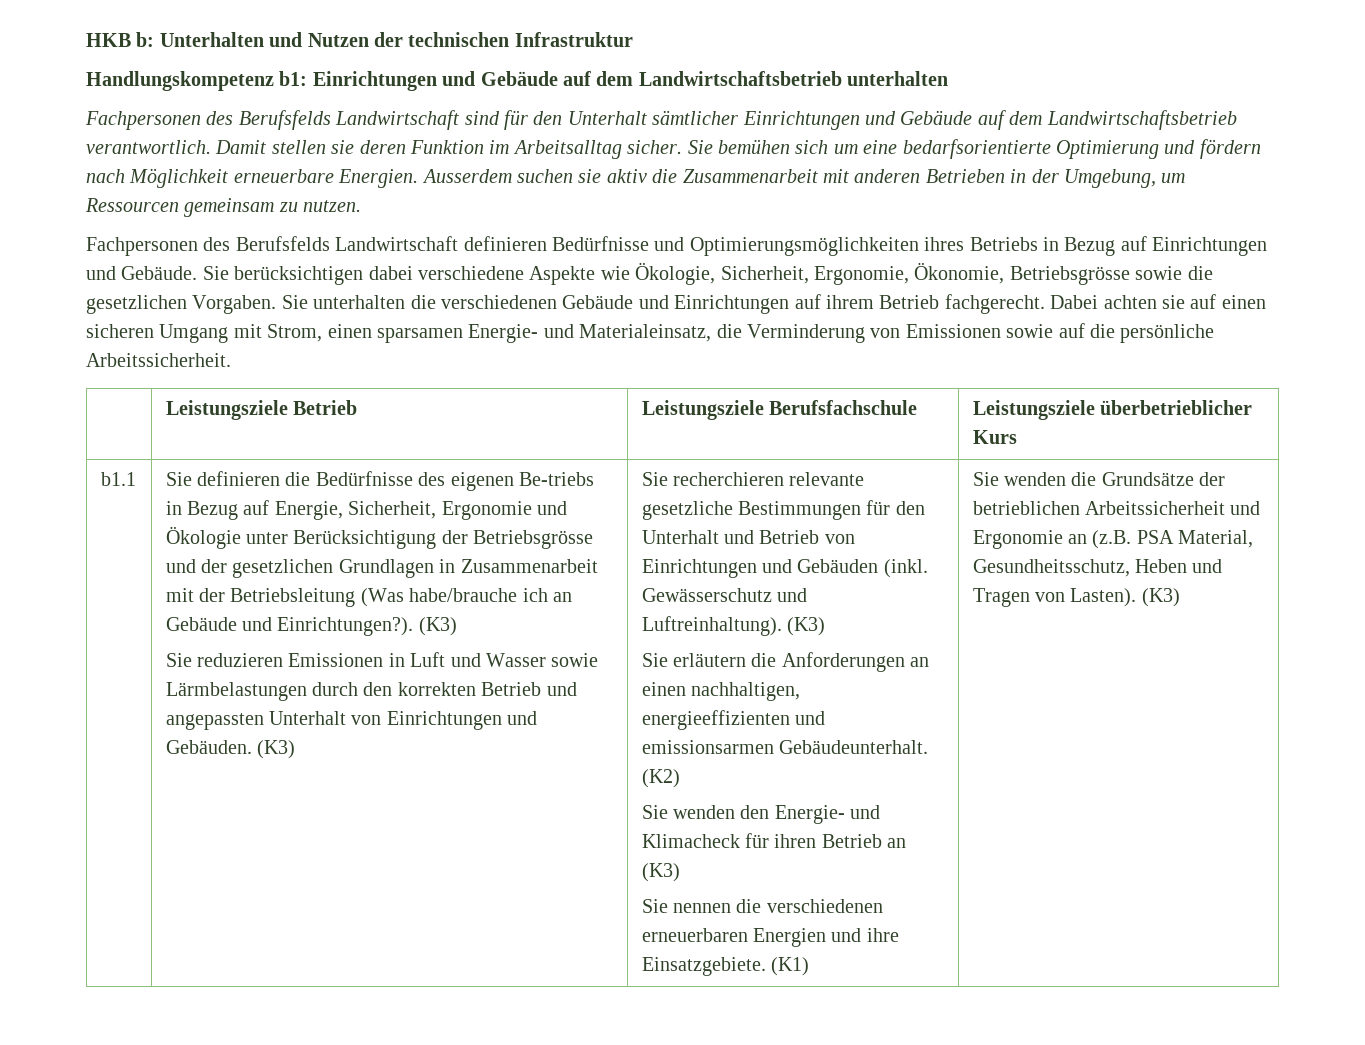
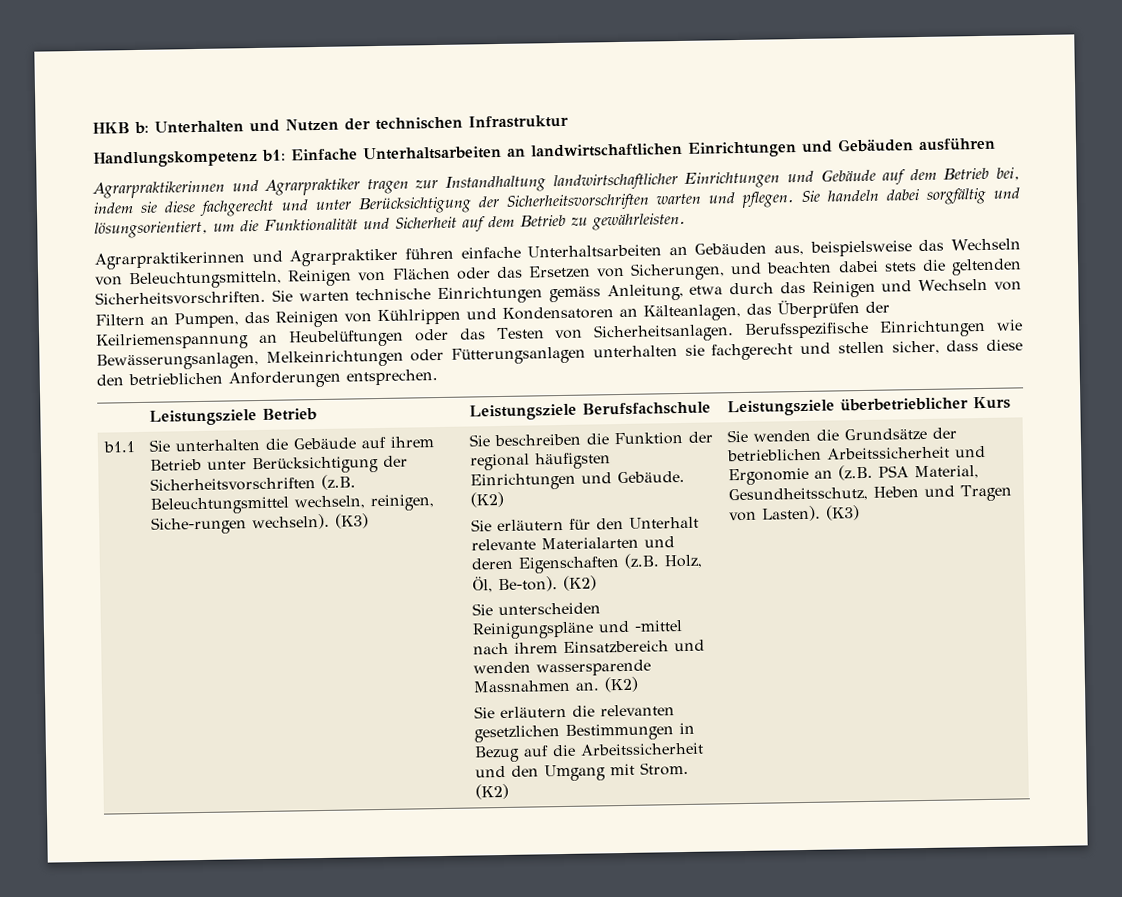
- Handlungskompetenz b1: Einrichtungen und Gebäude auf dem Landwirtschaftsbetrieb unterhalten
- Fachpersonen des Berufsfelds Landwirtschaft sind für den Unterhalt sämtlicher Einrichtungen und Gebäude auf dem Landwirtschaftsbetrieb verantwortlich. Damit stellen sie deren Funktion im Arbeitsalltag sicher. Sie bemühen sich um eine bedarfsorientierte Optimierung und fördern nach Möglichkeit erneuerbare Energien. Ausserdem suchen sie aktiv die Zusammenarbeit mit anderen Betrieben in der Umgebung, um Ressourcen gemeinsam zu nutzen.
- Fachpersonen des Berufsfelds Landwirtschaft definieren Bedürfnisse und Optimierungsmöglichkeiten ihres Betriebs in Bezug auf Einrichtungen und Gebäude. Sie berücksichtigen dabei verschiedene Aspekte wie Ökologie, Sicherheit, Ergonomie, Ökonomie, Betriebsgrösse sowie die gesetzlichen Vorgaben. Sie unterhalten die verschiedenen Gebäude und Einrichtungen auf ihrem Betrieb fachgerecht. Dabei achten sie auf einen sicheren Umgang mit Strom, einen sparsamen Energie- und Materialeinsatz, die Verminderung von Emissionen sowie auf die persönliche Arbeitssicherheit.
+ Handlungskompetenz b1: Einfache Unterhaltsarbeiten an landwirtschaftlichen Einrichtungen und Gebäuden ausführen
+ Agrarpraktikerinnen und Agrarpraktiker tragen zur Instandhaltung landwirtschaftlicher Einrichtungen und Gebäude auf dem Betrieb bei, indem sie diese fachgerecht und unter Berücksichtigung der Sicherheitsvorschriften warten und pflegen. Sie handeln dabei sorgfältig und lösungsorientiert, um die Funktionalität und Sicherheit auf dem Betrieb zu gewährleisten.
+ Agrarpraktikerinnen und Agrarpraktiker führen einfache Unterhaltsarbeiten an Gebäuden aus, beispielsweise das Wechseln von Beleuchtungsmitteln, Reinigen von Flächen oder das Ersetzen von Sicherungen, und beachten dabei stets die geltenden Sicherheitsvorschriften. Sie warten technische Einrichtungen gemäss Anleitung, etwa durch das Reinigen und Wechseln von Filtern an Pumpen, das Reinigen von Kühlrippen und Kondensatoren an Kälteanlagen, das Überprüfen der Keilriemenspannung an Heubelüftungen oder das Testen von Sicherheitsanlagen. Berufsspezifische Einrichtungen wie Bewässerungsanlagen, Melkeinrichtungen oder Fütterungsanlagen unterhalten sie fachgerecht und stellen sicher, dass diese den betrieblichen Anforderungen entsprechen.
- Sie definieren die Bedürfnisse des eigenen Be-triebs in Bezug auf Energie, Sicherheit, Ergonomie und Ökologie unter Berücksichtigung der Betriebsgrösse und der gesetzlichen Grundlagen in Zusammenarbeit mit der Betriebsleitung (Was habe/brauche ich an Gebäude und Einrichtungen?). (K3)
- Sie reduzieren Emissionen in Luft und Wasser sowie Lärmbelastungen durch den korrekten Betrieb und angepassten Unterhalt von Einrichtungen und Gebäuden. (K3) | Sie recherchieren relevante gesetzliche Bestimmungen für den Unterhalt und Betrieb von Einrichtungen und Gebäuden (inkl. Gewässerschutz und Luftreinhaltung). (K3)
- Sie erläutern die Anforderungen an einen nachhaltigen, energieeffizienten und emissionsarmen Gebäudeunterhalt. (K2)
- Sie wenden den Energie- und Klimacheck für ihren Betrieb an (K3)
- Sie nennen die verschiedenen erneuerbaren Energien und ihre Einsatzgebiete. (K1)
+ Sie unterhalten die Gebäude auf ihrem Betrieb unter Berücksichtigung der Sicherheitsvorschriften (z.B. Beleuchtungsmittel wechseln, reinigen, Siche-rungen wechseln). (K3) | Sie beschreiben die Funktion der regional häufigsten Einrichtungen und Gebäude. (K2)
+ Sie erläutern für den Unterhalt relevante Materialarten und deren Eigenschaften (z.B. Holz, Öl, Be-ton). (K2)
+ Sie unterscheiden Reinigungspläne und -mittel nach ihrem Einsatzbereich und wenden wassersparende Massnahmen an. (K2)
+ Sie erläutern die relevanten gesetzlichen Bestimmungen in Bezug auf die Arbeitssicherheit und den Umgang mit Strom. (K2)

